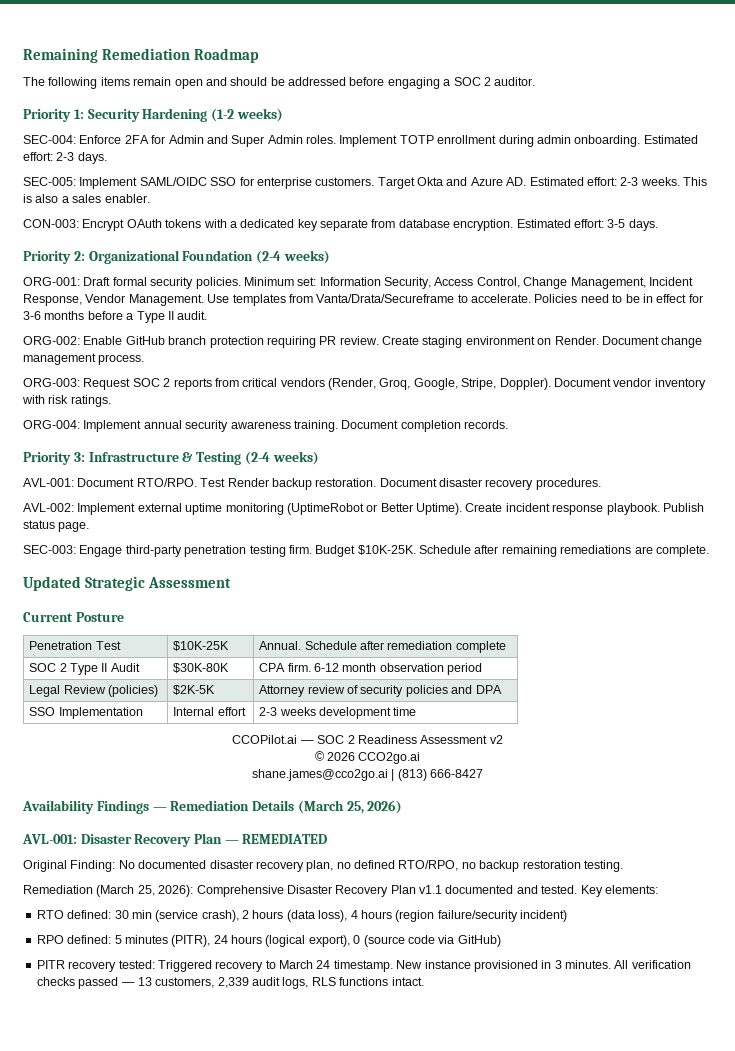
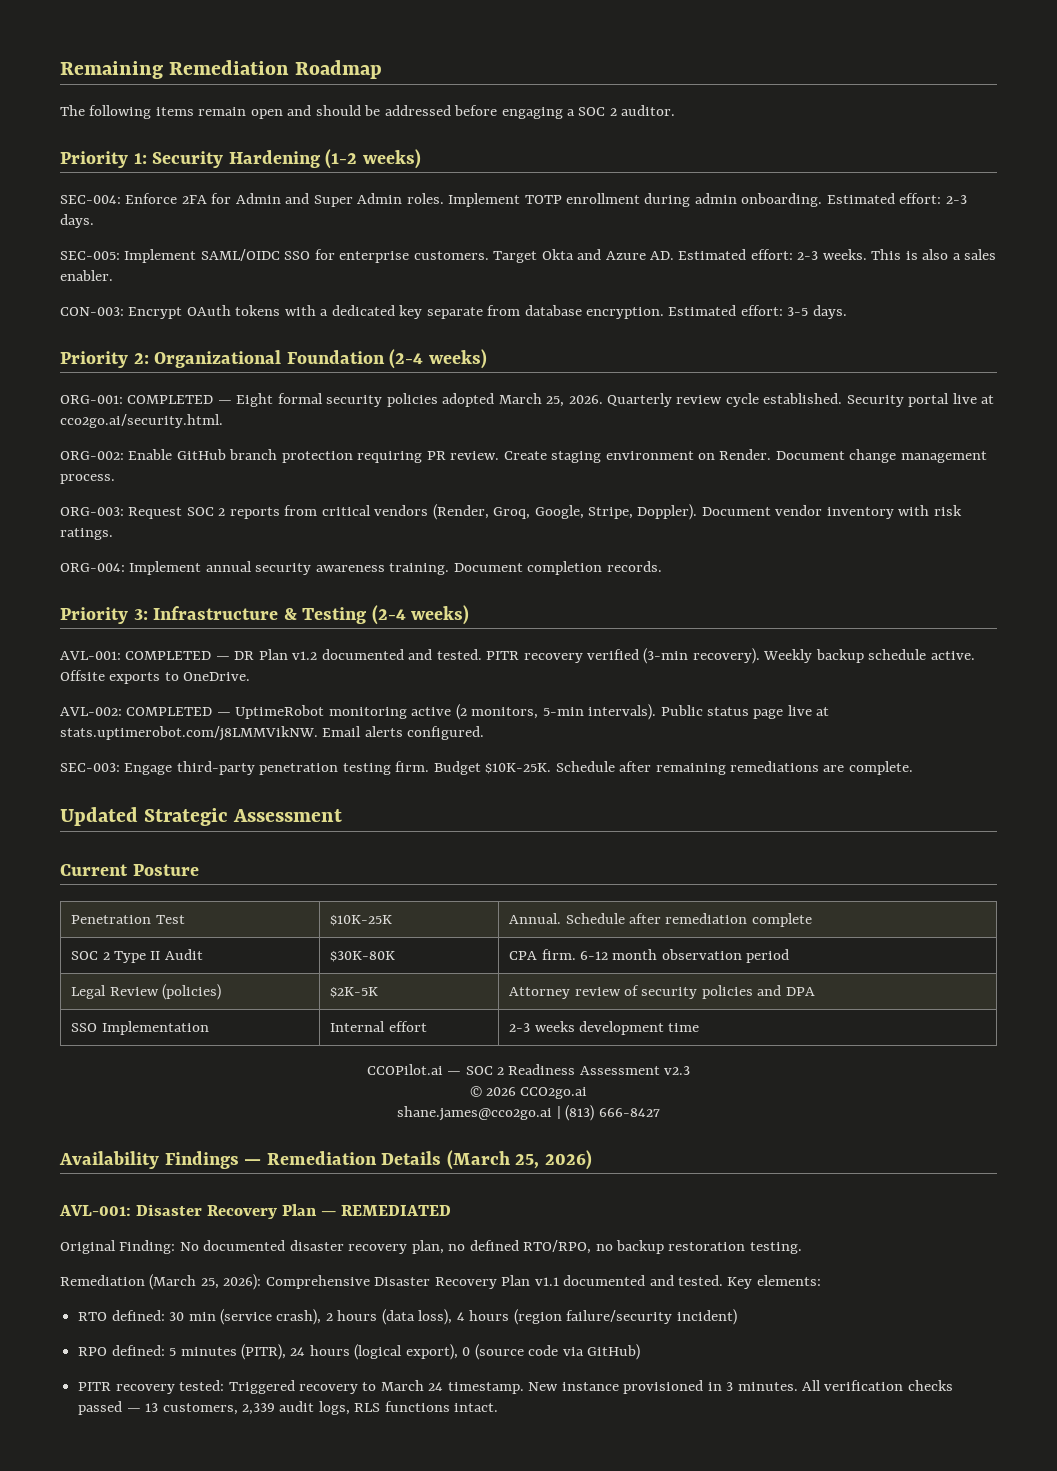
- ORG-001: Draft formal security policies. Minimum set: Information Security, Access Control, Change Management, Incident Response, Vendor Management. Use templates from Vanta/Drata/Secureframe to accelerate. Policies need to be in effect for 3-6 months before a Type II audit.
+ ORG-001: COMPLETED — Eight formal security policies adopted March 25, 2026. Quarterly review cycle established. Security portal live at cco2go.ai/security.html.
- AVL-001: Document RTO/RPO. Test Render backup restoration. Document disaster recovery procedures.
- AVL-002: Implement external uptime monitoring (UptimeRobot or Better Uptime). Create incident response playbook. Publish status page.
+ AVL-001: COMPLETED — DR Plan v1.2 documented and tested. PITR recovery verified (3-min recovery). Weekly backup schedule active. Offsite exports to OneDrive.
+ AVL-002: COMPLETED — UptimeRobot monitoring active (2 monitors, 5-min intervals). Public status page live at stats.uptimerobot.com/j8LMMVikNW. Email alerts configured.
- CCOPilot.ai — SOC 2 Readiness Assessment v2
+ CCOPilot.ai — SOC 2 Readiness Assessment v2.3

